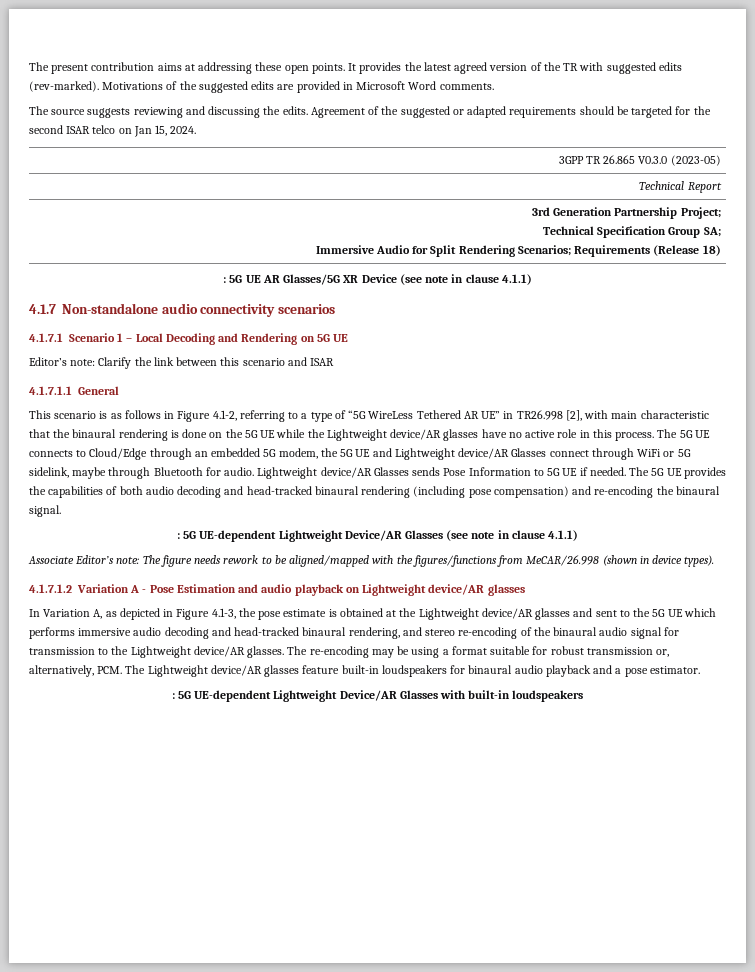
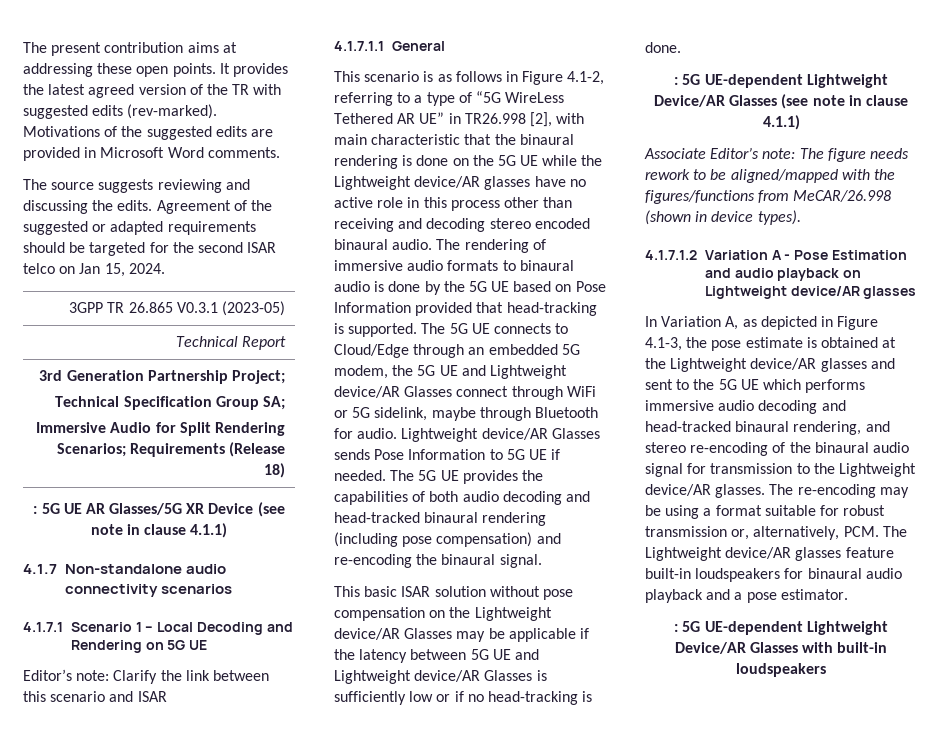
- 3GPP TR 26.865 V0.3.0 (2023-05)
+ 3GPP TR 26.865 V0.3.1 (2023-05)
- This scenario is as follows in Figure 4.1-2, referring to a type of “5G WireLess Tethered AR UE” in TR26.998 [2], with main characteristic that the binaural rendering is done on the 5G UE while the Lightweight device/AR glasses have no active role in this process.
+ This scenario is as follows in Figure 4.1-2, referring to a type of “5G WireLess Tethered AR UE” in TR26.998 [2], with main characteristic that the binaural rendering is done on the 5G UE while the Lightweight device/AR glasses have no active role in this process other than receiving and decoding stereo encoded binaural audio. The rendering of immersive audio formats to binaural audio is done by the 5G UE based on Pose Information provided that head-tracking is supported.
+ This basic ISAR solution without pose compensation on the Lightweight device/AR Glasses may be applicable if the latency between 5G UE and Lightweight device/AR Glasses is sufficiently low or if no head-tracking is done.

